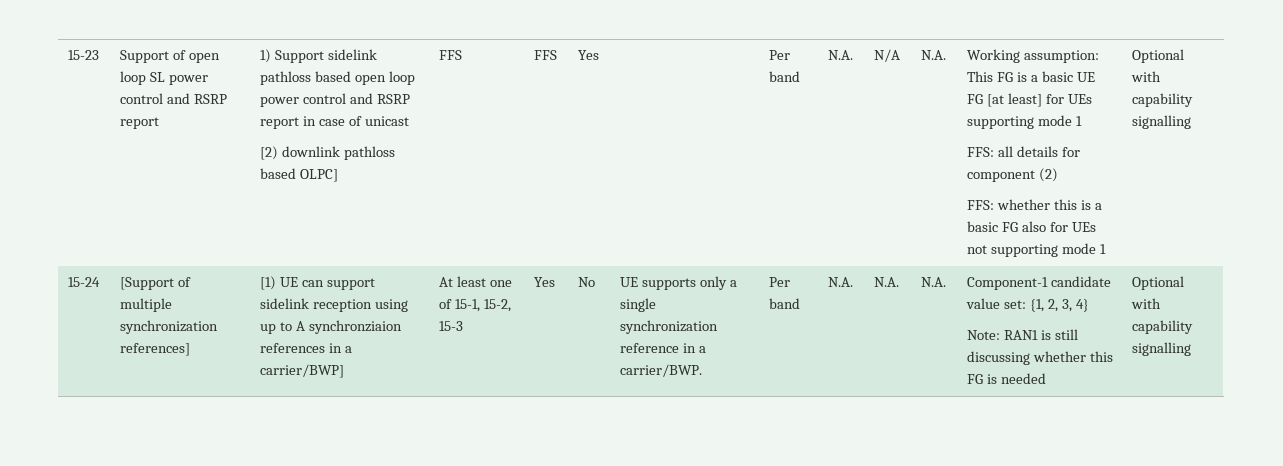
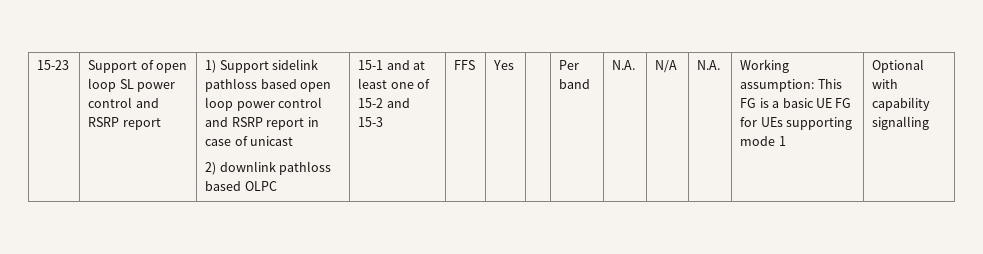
- [2) downlink pathloss based OLPC] | FFS
+ 2) downlink pathloss based OLPC | 15-1 and at least one of 15-2 and 15-3
- Working assumption: This FG is a basic UE FG [at least] for UEs supporting mode 1
+ Working assumption: This FG is a basic UE FG for UEs supporting mode 1
- FFS: all details for component (2)
- FFS: whether this is a basic FG also for UEs not supporting mode 1 | Optional with capability signalling
- 15-24 | [Support of multiple synchronization references] | [1) UE can support sidelink reception using up to A synchronziaion references in a carrier/BWP] | At least one of 15-1, 15-2, 15-3 | Yes | No | UE supports only a single synchronization reference in a carrier/BWP. | Per band | N.A. | N.A. | N.A. | Component-1 candidate value set: {1, 2, 3, 4}
- Note: RAN1 is still discussing whether this FG is needed

